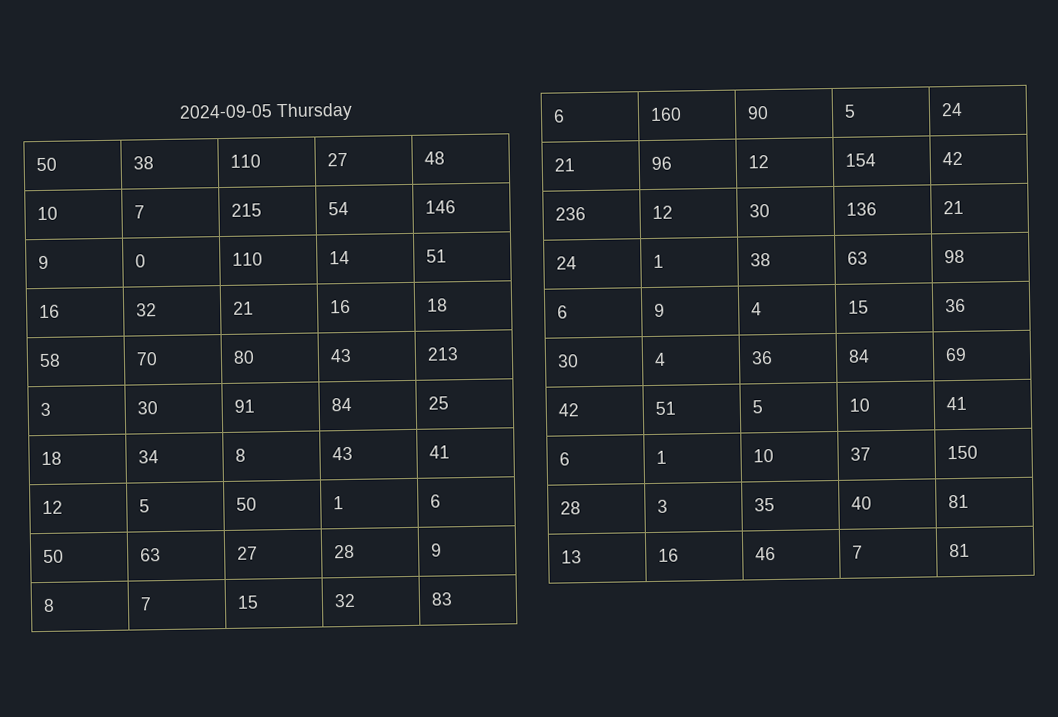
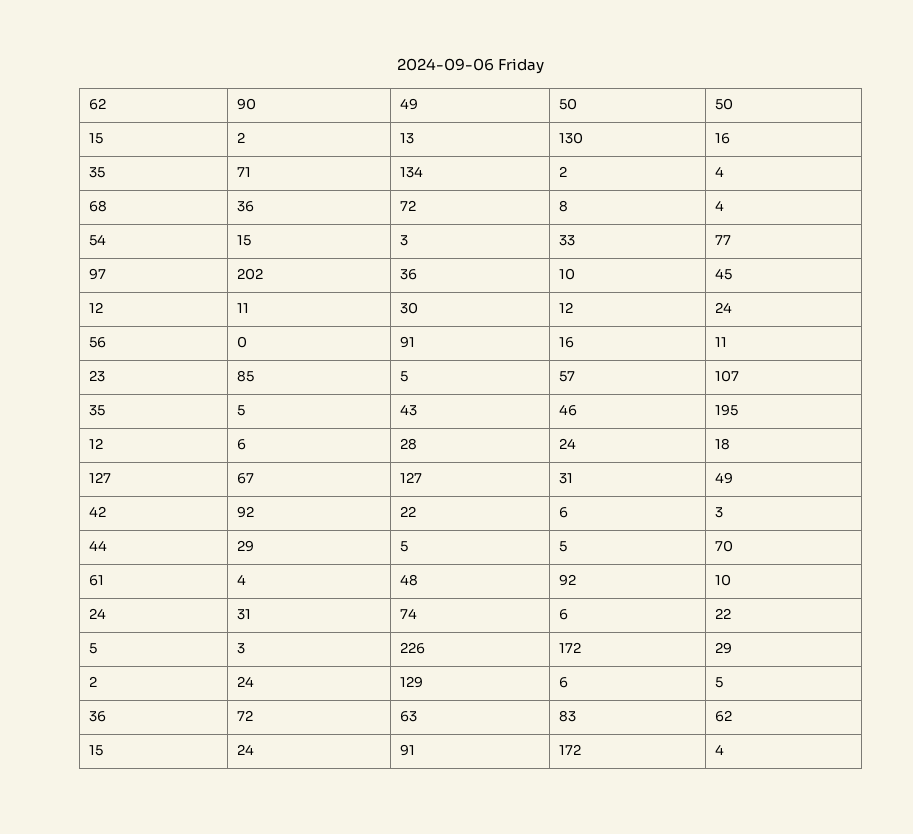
- 2024-09-05 Thursday
- 50 | 38 | 110 | 27 | 48
- 10 | 7 | 215 | 54 | 146
- 9 | 0 | 110 | 14 | 51
- 16 | 32 | 21 | 16 | 18
- 58 | 70 | 80 | 43 | 213
- 3 | 30 | 91 | 84 | 25
- 18 | 34 | 8 | 43 | 41
- 12 | 5 | 50 | 1 | 6
- 50 | 63 | 27 | 28 | 9
- 8 | 7 | 15 | 32 | 83
- 6 | 160 | 90 | 5 | 24
- 21 | 96 | 12 | 154 | 42
- 236 | 12 | 30 | 136 | 21
- 24 | 1 | 38 | 63 | 98
- 6 | 9 | 4 | 15 | 36
- 30 | 4 | 36 | 84 | 69
- 42 | 51 | 5 | 10 | 41
- 6 | 1 | 10 | 37 | 150
- 28 | 3 | 35 | 40 | 81
- 13 | 16 | 46 | 7 | 81
+ 2024-09-06 Friday
+ 62 | 90 | 49 | 50 | 50
+ 15 | 2 | 13 | 130 | 16
+ 35 | 71 | 134 | 2 | 4
+ 68 | 36 | 72 | 8 | 4
+ 54 | 15 | 3 | 33 | 77
+ 97 | 202 | 36 | 10 | 45
+ 12 | 11 | 30 | 12 | 24
+ 56 | 0 | 91 | 16 | 11
+ 23 | 85 | 5 | 57 | 107
+ 35 | 5 | 43 | 46 | 195
+ 12 | 6 | 28 | 24 | 18
+ 127 | 67 | 127 | 31 | 49
+ 42 | 92 | 22 | 6 | 3
+ 44 | 29 | 5 | 5 | 70
+ 61 | 4 | 48 | 92 | 10
+ 24 | 31 | 74 | 6 | 22
+ 5 | 3 | 226 | 172 | 29
+ 2 | 24 | 129 | 6 | 5
+ 36 | 72 | 63 | 83 | 62
+ 15 | 24 | 91 | 172 | 4

